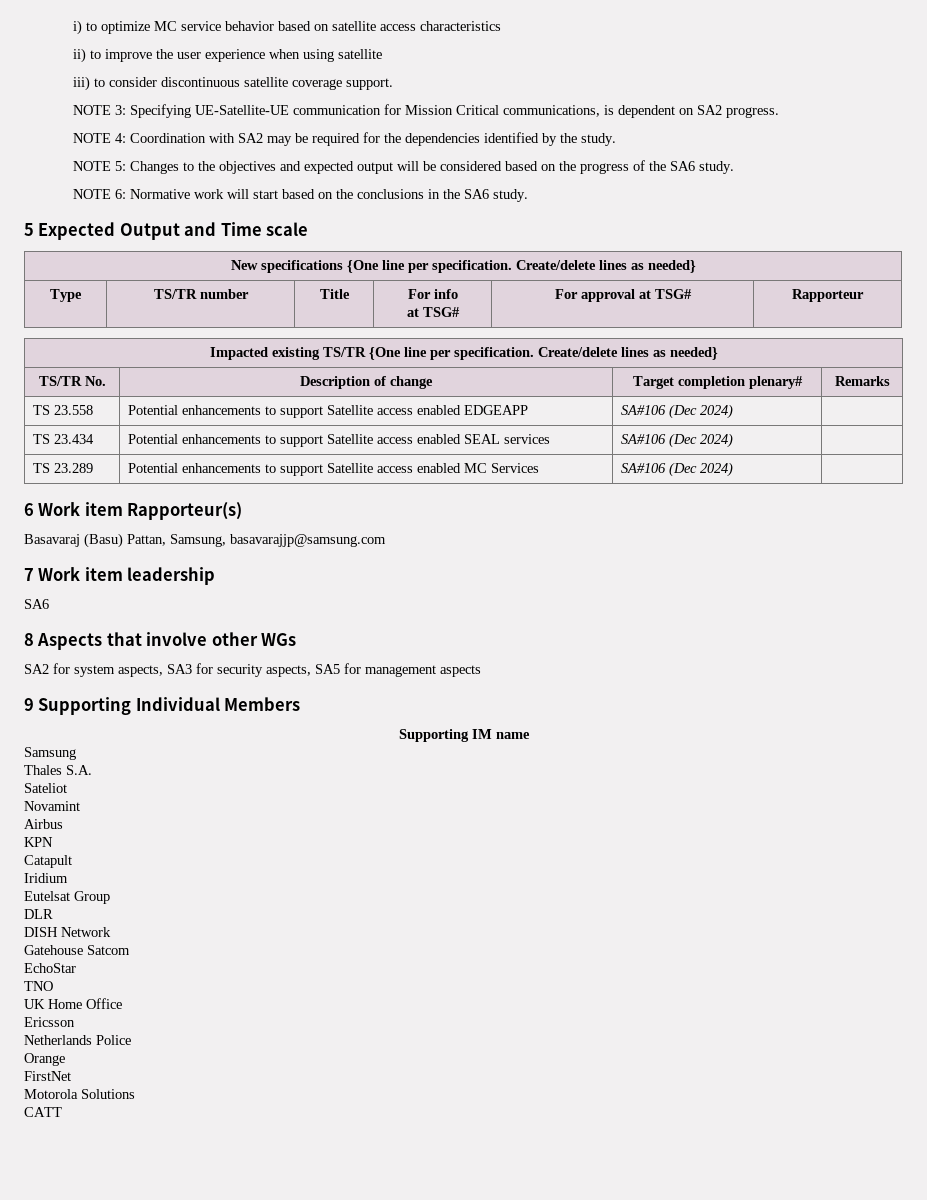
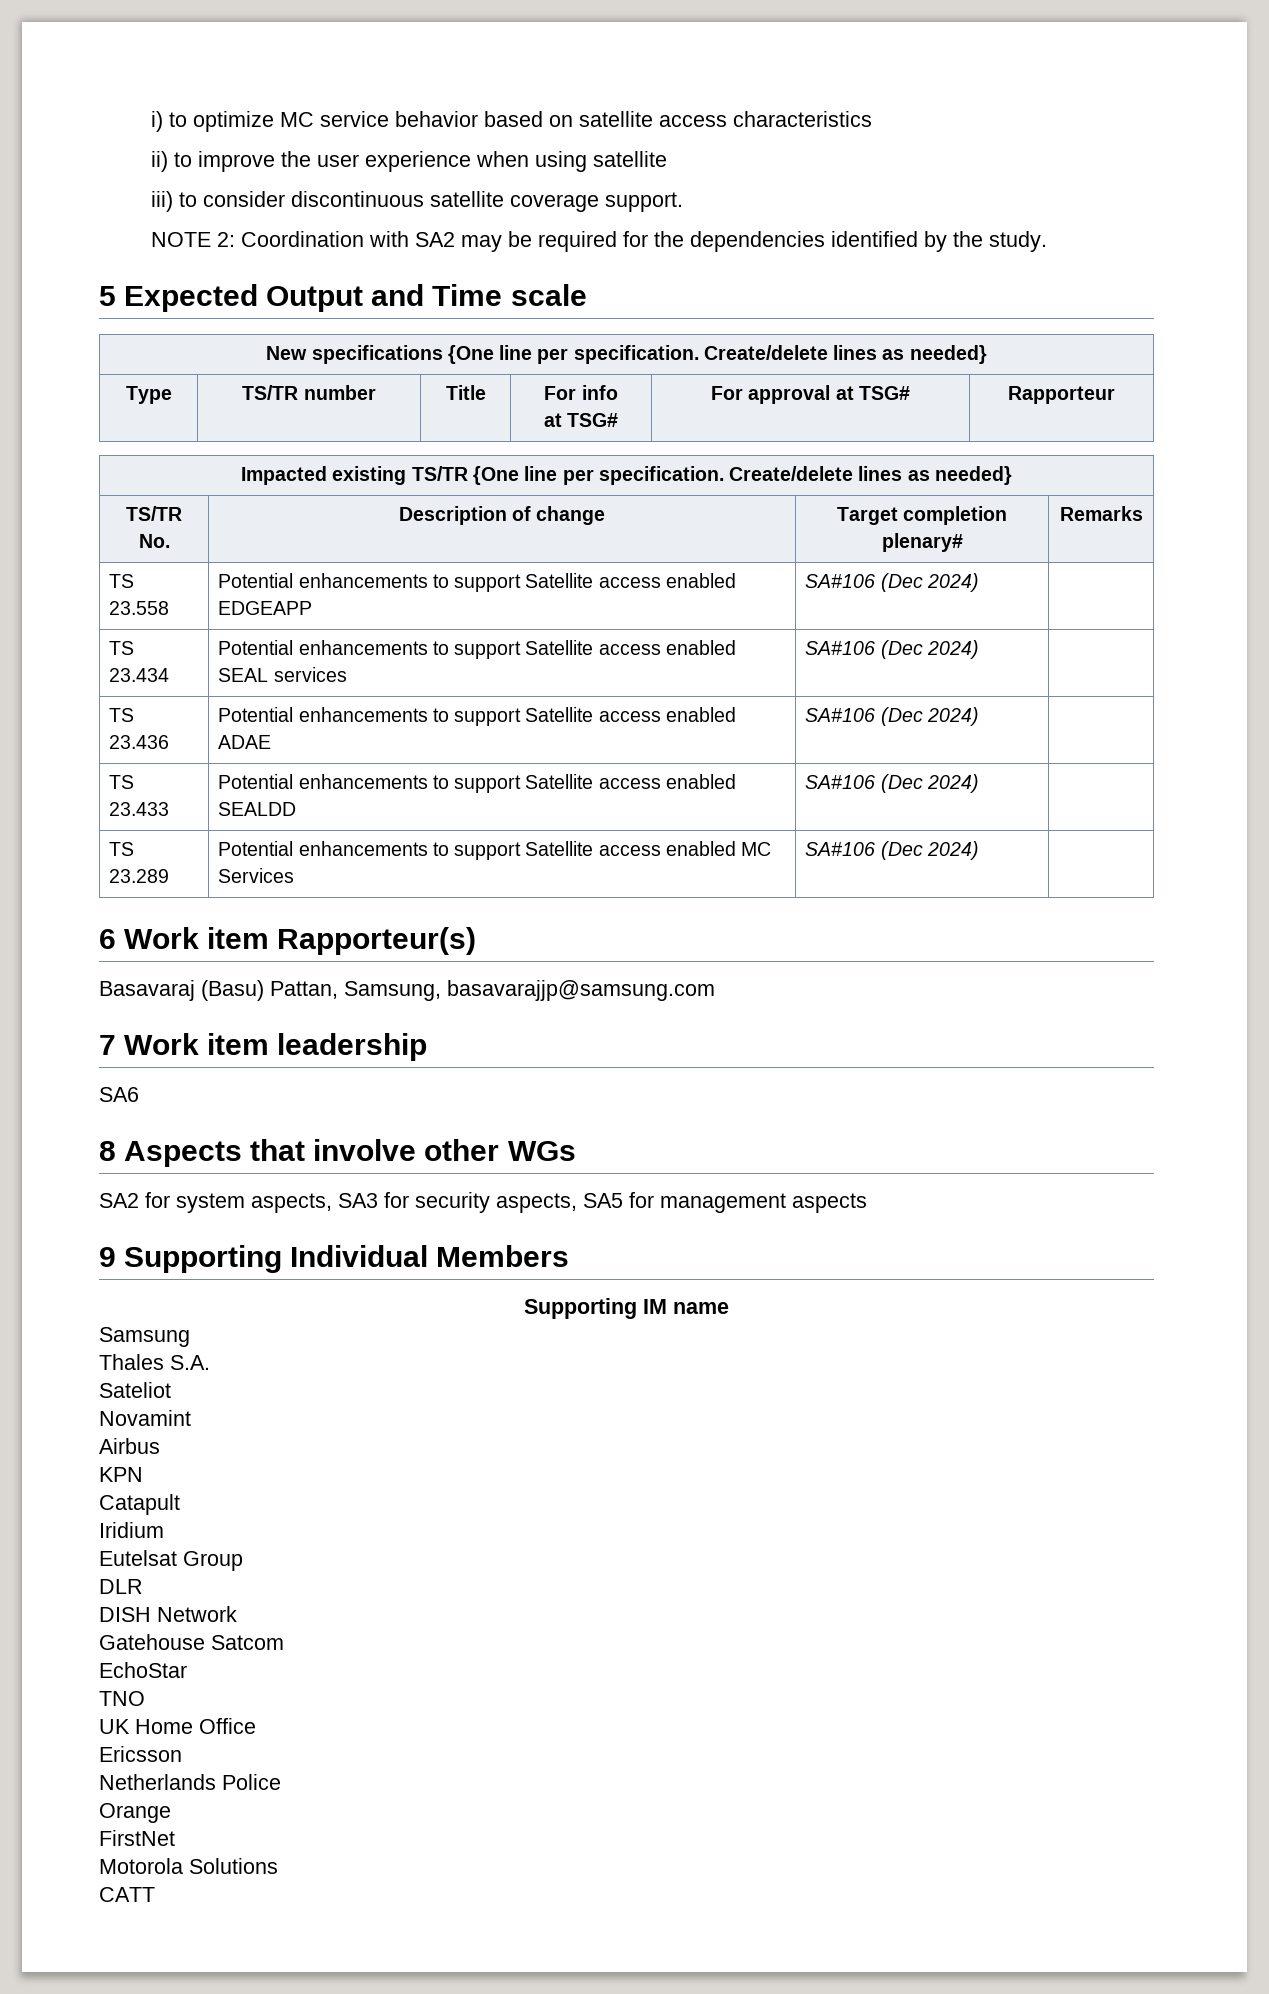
- NOTE 3: Specifying UE-Satellite-UE communication for Mission Critical communications, is dependent on SA2 progress.
- NOTE 4: Coordination with SA2 may be required for the dependencies identified by the study.
+ NOTE 2: Coordination with SA2 may be required for the dependencies identified by the study.
- NOTE 5: Changes to the objectives and expected output will be considered based on the progress of the SA6 study.
- NOTE 6: Normative work will start based on the conclusions in the SA6 study.
+ TS 23.436 | Potential enhancements to support Satellite access enabled ADAE | SA#106 (Dec 2024) |
+ TS 23.433 | Potential enhancements to support Satellite access enabled SEALDD | SA#106 (Dec 2024) |

